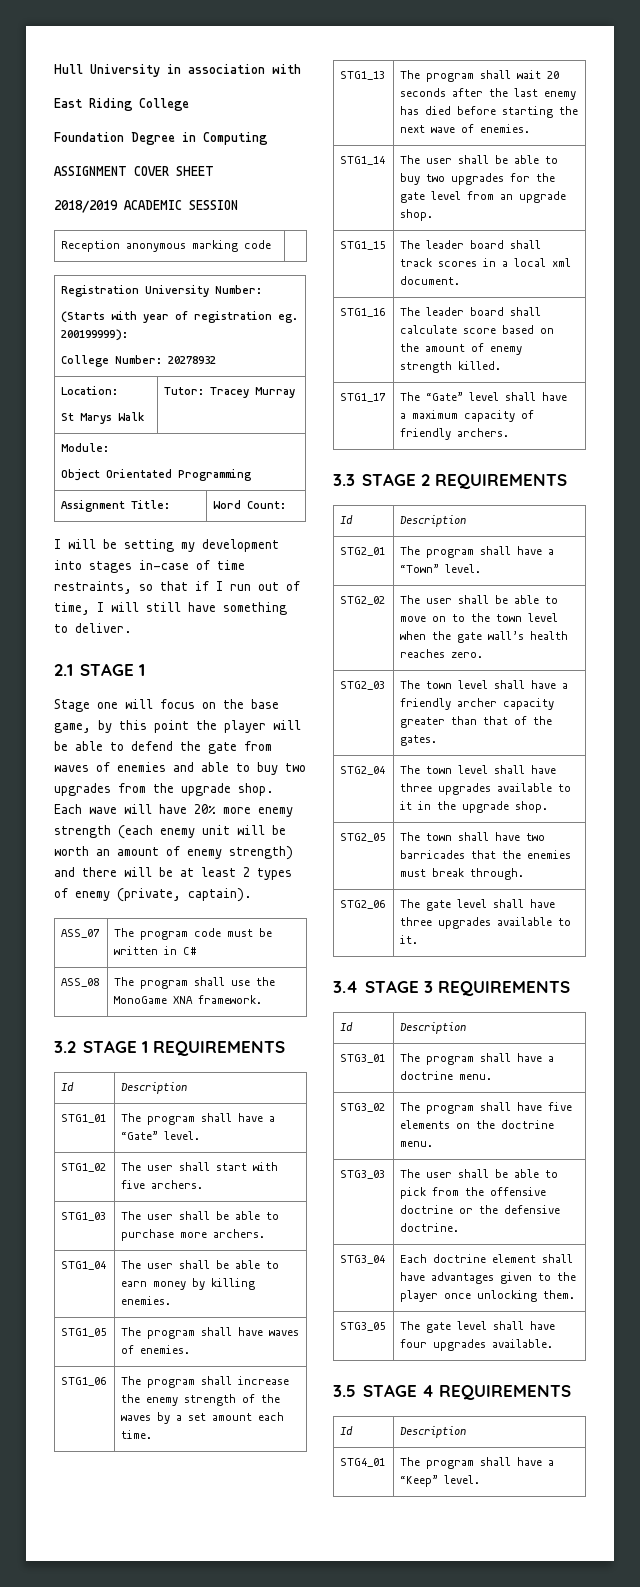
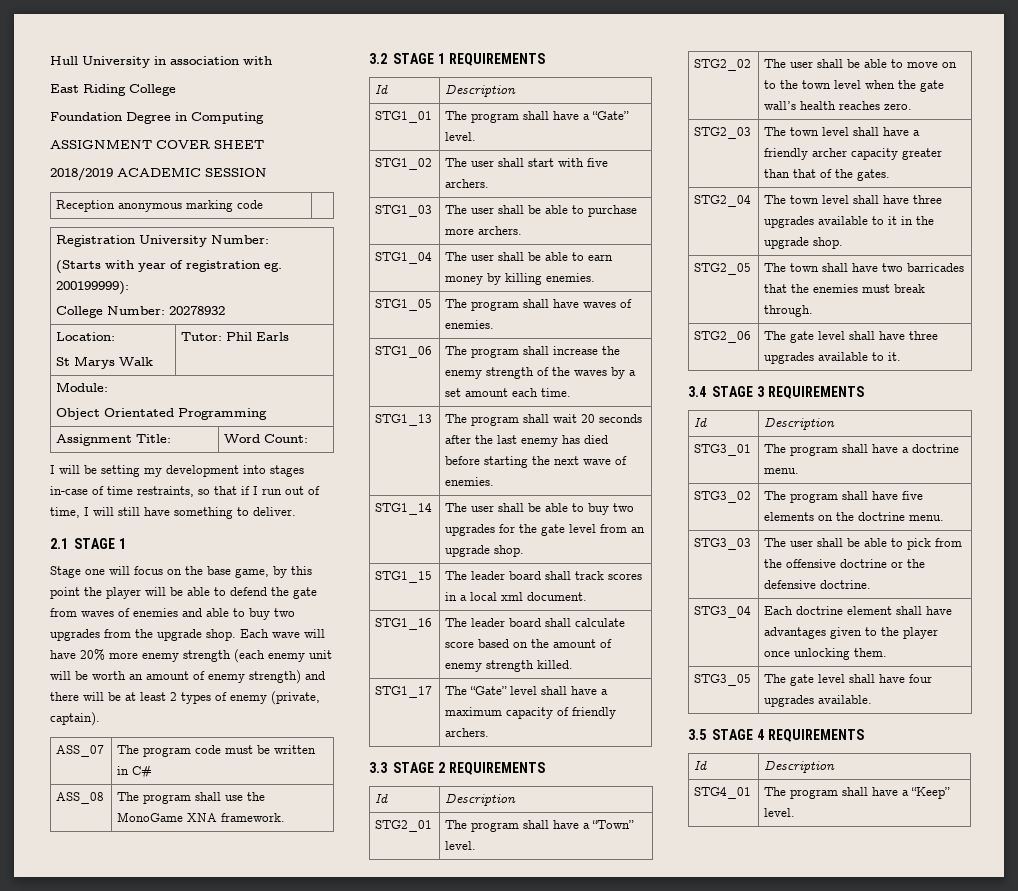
  Location:
- St Marys Walk | Tutor: Tracey Murray
+ St Marys Walk | Tutor: Phil Earls

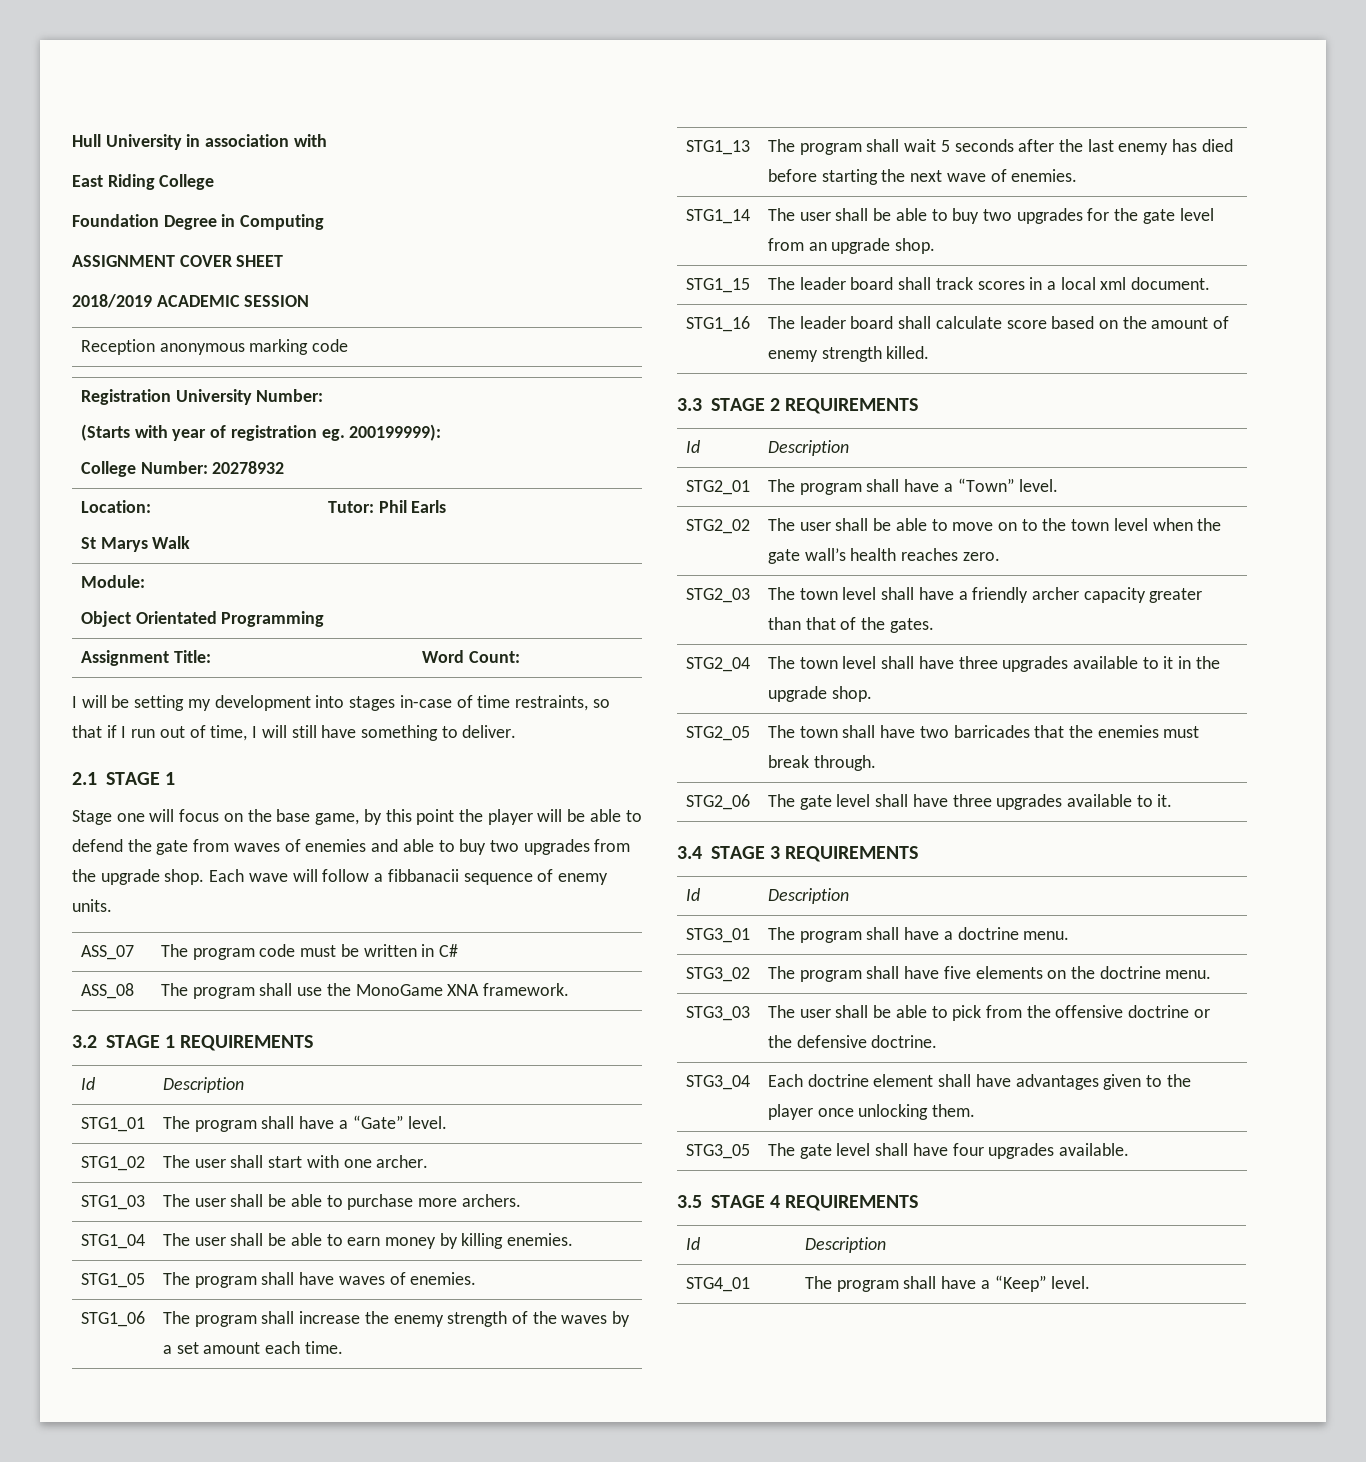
- Each wave will have 20% more enemy strength (each enemy unit will be worth an amount of enemy strength) and there will be at least 2 types of enemy (private, captain).
+ Each wave will follow a fibbanacii sequence of enemy units.
- STG1_02 | The user shall start with five archers.
+ STG1_02 | The user shall start with one archer.
- STG1_13 | The program shall wait 20 seconds after the last enemy has died before starting the next wave of enemies.
+ STG1_13 | The program shall wait 5 seconds after the last enemy has died before starting the next wave of enemies.
- STG1_17 | The “Gate” level shall have a maximum capacity of friendly archers.

